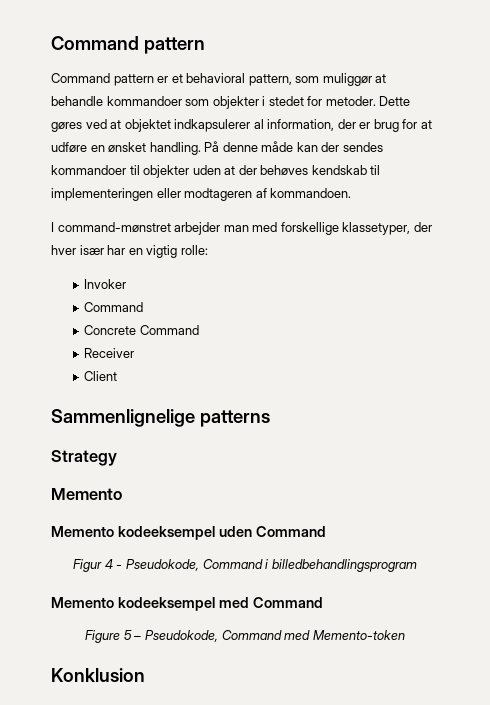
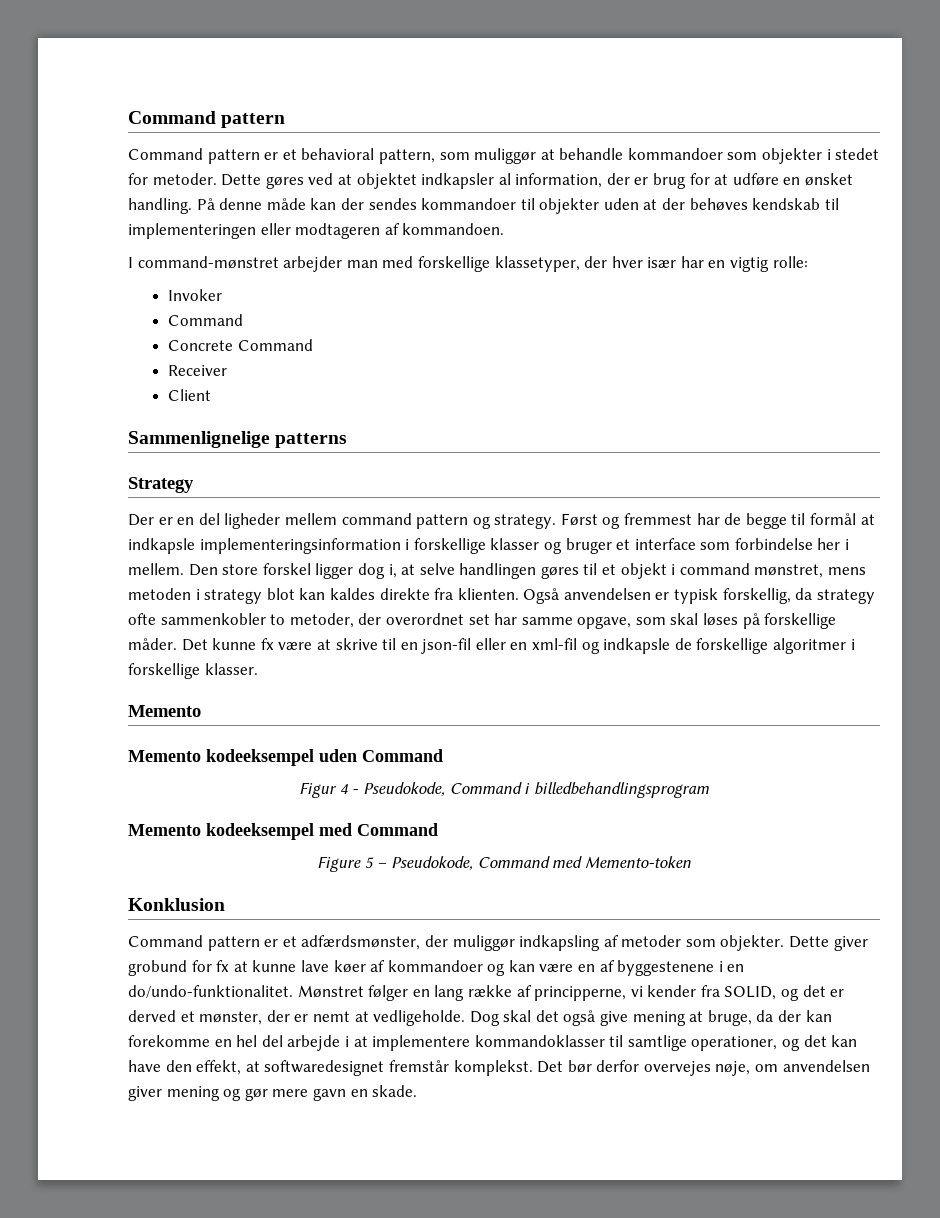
- Dette gøres ved at objektet indkapsulerer al information, der er brug for at udføre en ønsket handling.
+ Dette gøres ved at objektet indkapsler al information, der er brug for at udføre en ønsket handling.
+ Der er en del ligheder mellem command pattern og strategy. Først og fremmest har de begge til formål at indkapsle implementeringsinformation i forskellige klasser og bruger et interface som forbindelse her i mellem. Den store forskel ligger dog i, at selve handlingen gøres til et objekt i command mønstret, mens metoden i strategy blot kan kaldes direkte fra klienten. Også anvendelsen er typisk forskellig, da strategy ofte sammenkobler to metoder, der overordnet set har samme opgave, som skal løses på forskellige måder. Det kunne fx være at skrive til en json-fil eller en xml-fil og indkapsle de forskellige algoritmer i forskellige klasser.
+ Command pattern er et adfærdsmønster, der muliggør indkapsling af metoder som objekter. Dette giver grobund for fx at kunne lave køer af kommandoer og kan være en af byggestenene i en do/undo-funktionalitet. Mønstret følger en lang række af principperne, vi kender fra SOLID, og det er derved et mønster, der er nemt at vedligeholde. Dog skal det også give mening at bruge, da der kan forekomme en hel del arbejde i at implementere kommandoklasser til samtlige operationer, og det kan have den effekt, at softwaredesignet fremstår komplekst. Det bør derfor overvejes nøje, om anvendelsen giver mening og gør mere gavn en skade.

